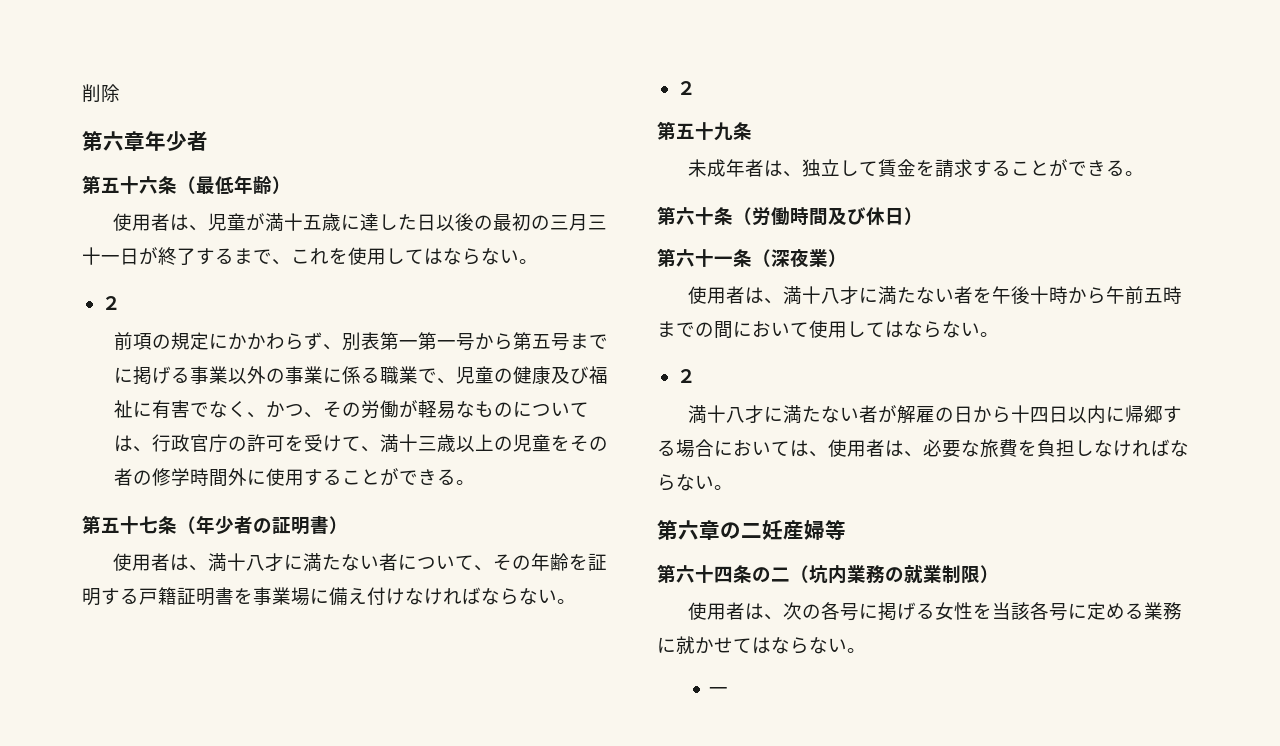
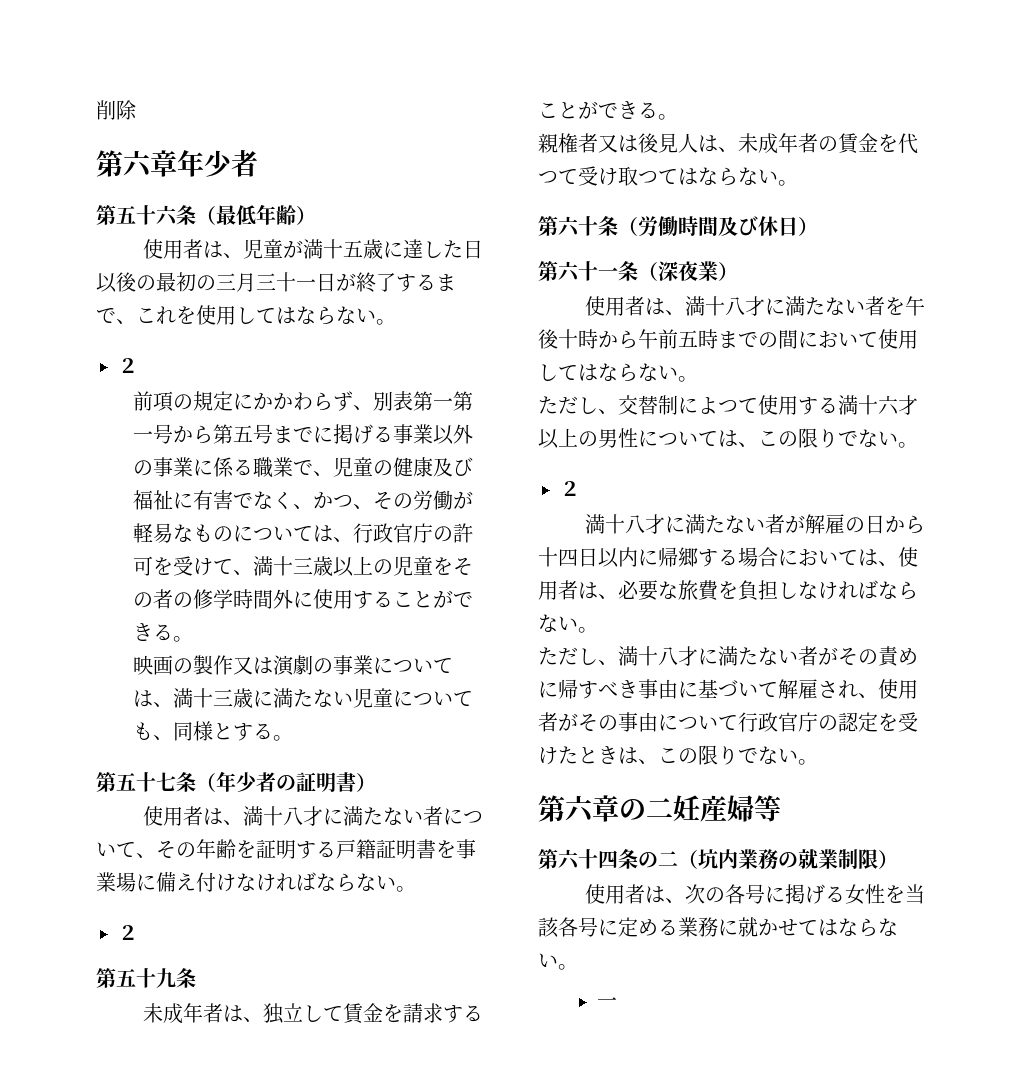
+ 映画の製作又は演劇の事業については、満十三歳に満たない児童についても、同様とする。
+ 親権者又は後見人は、未成年者の賃金を代つて受け取つてはならない。
+ ただし、交替制によつて使用する満十六才以上の男性については、この限りでない。
+ ただし、満十八才に満たない者がその責めに帰すべき事由に基づいて解雇され、使用者がその事由について行政官庁の認定を受けたときは、この限りでない。

